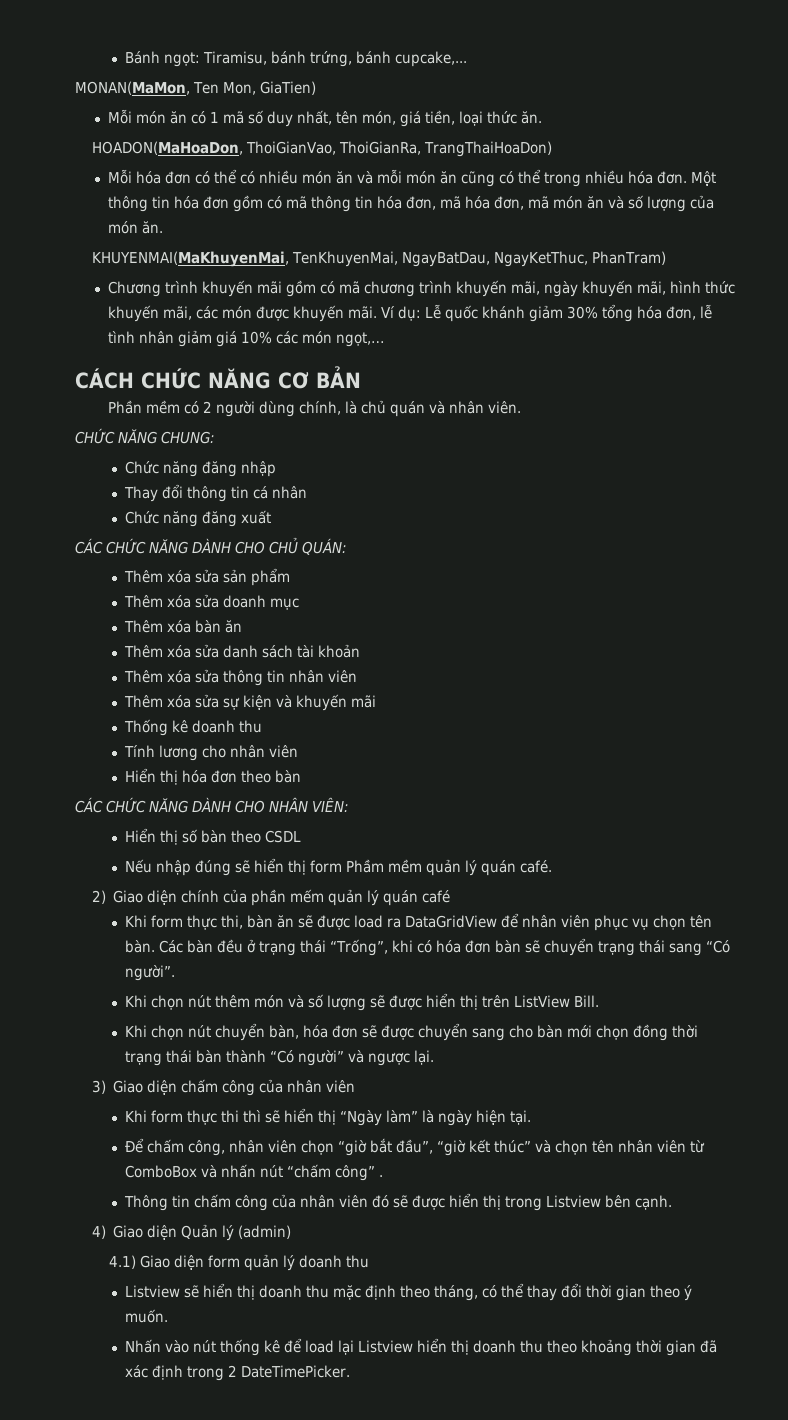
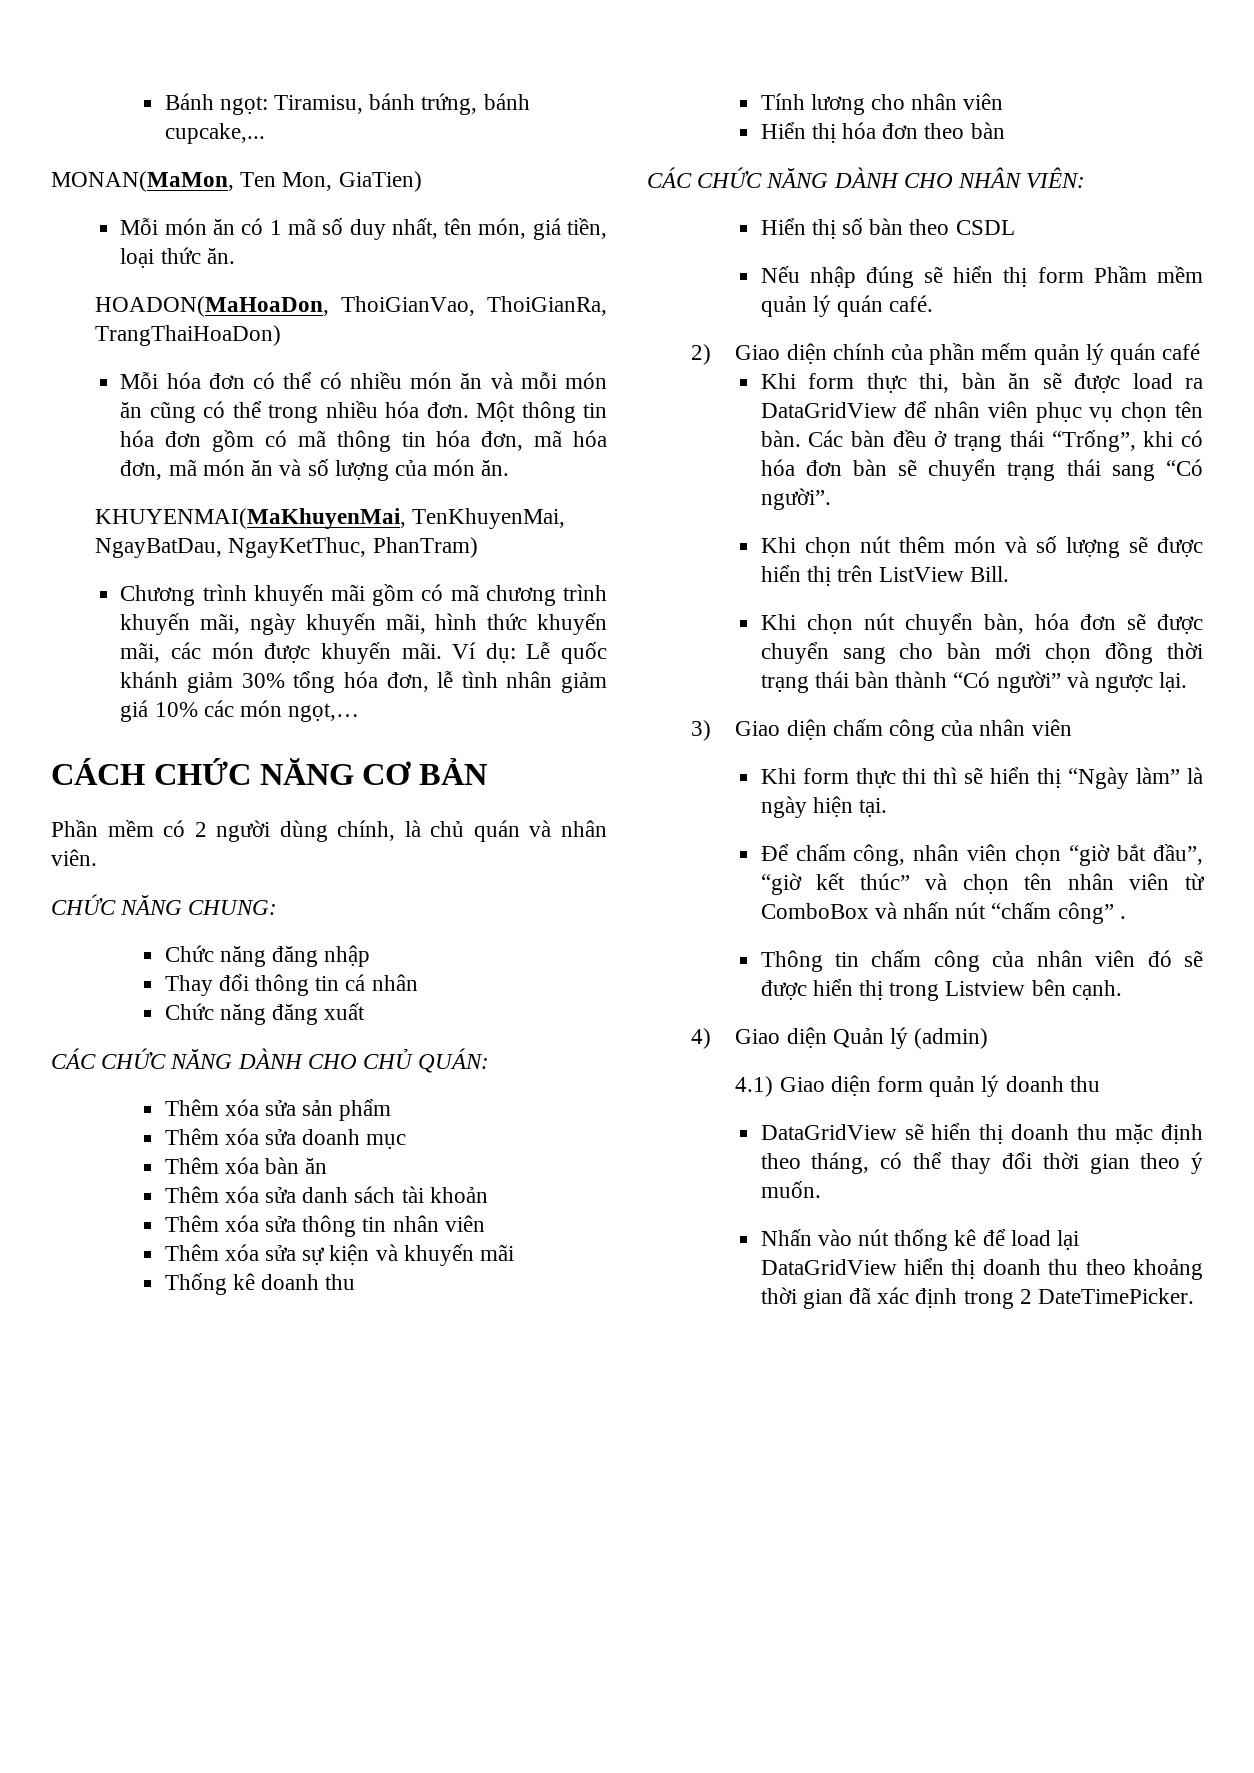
- Listview sẽ hiển thị doanh thu mặc định theo tháng, có thể thay đổi thời gian theo ý muốn.
+ DataGridView sẽ hiển thị doanh thu mặc định theo tháng, có thể thay đổi thời gian theo ý muốn.
- Nhấn vào nút thống kê để load lại Listview hiển thị doanh thu theo khoảng thời gian đã xác định trong 2 DateTimePicker.
+ Nhấn vào nút thống kê để load lại DataGridView hiển thị doanh thu theo khoảng thời gian đã xác định trong 2 DateTimePicker.

